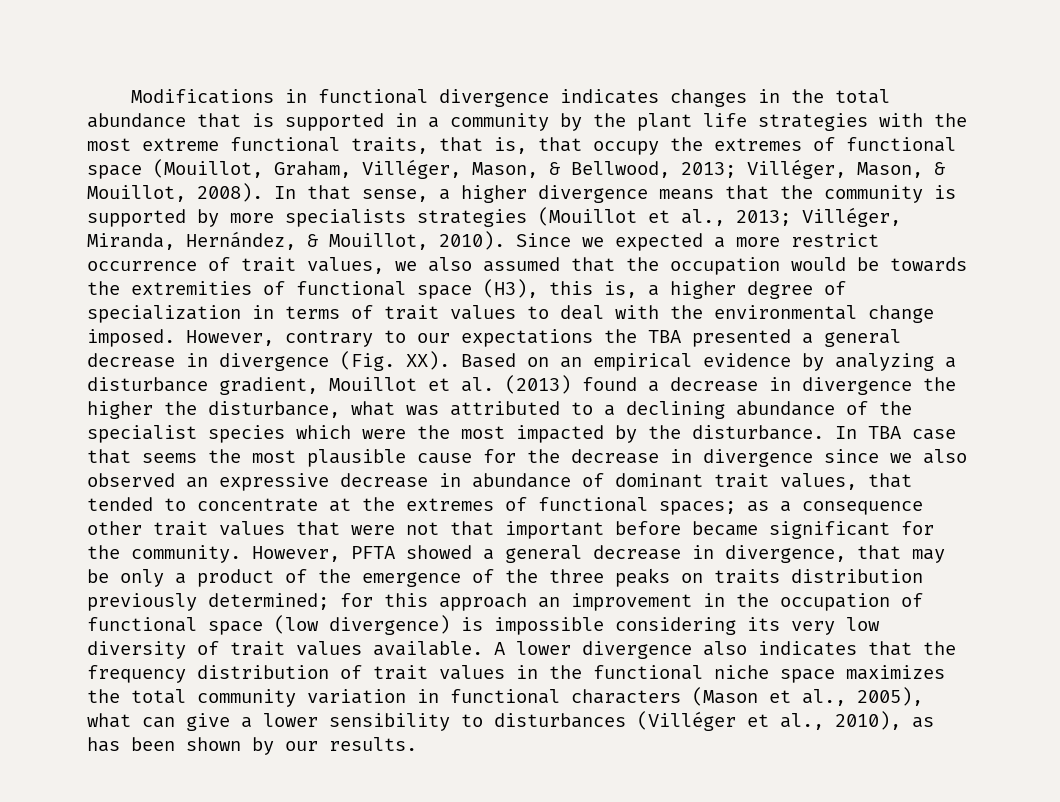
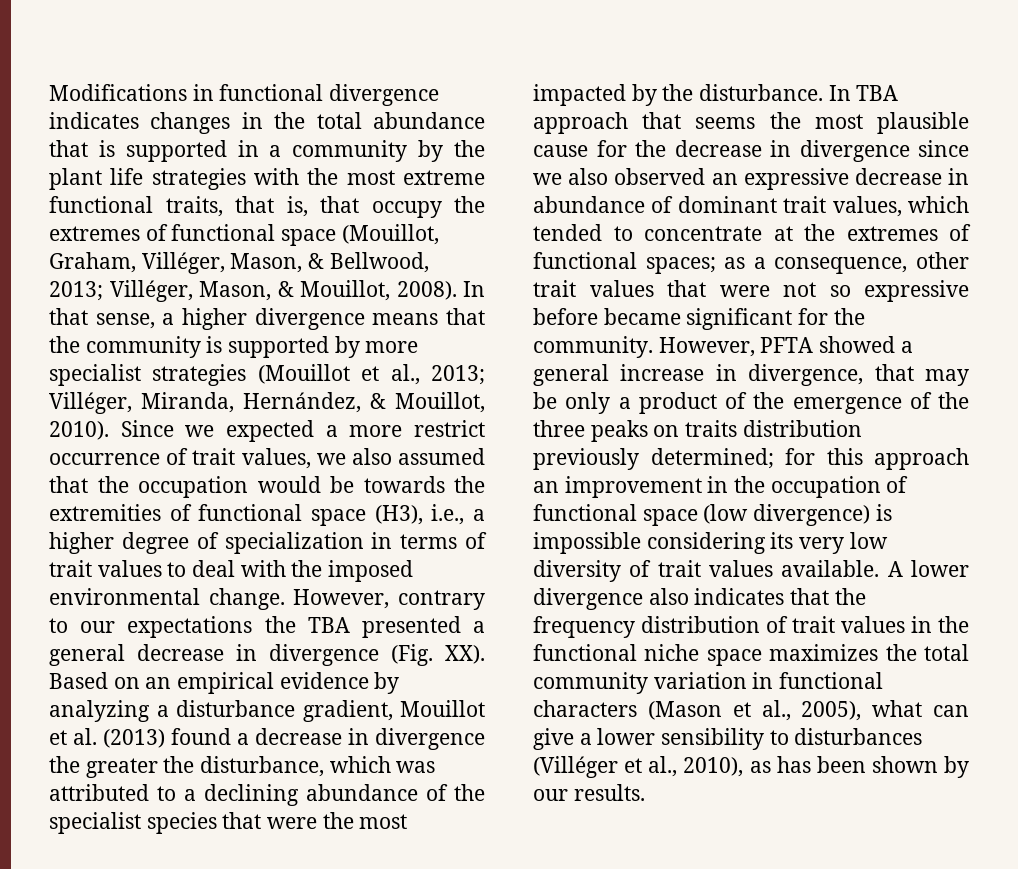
- In that sense, a higher divergence means that the community is supported by more specialists strategies (Mouillot et al., 2013; Villéger, Miranda, Hernández, & Mouillot, 2010).
+ In that sense, a higher divergence means that the community is supported by more specialist strategies (Mouillot et al., 2013; Villéger, Miranda, Hernández, & Mouillot, 2010).
- Since we expected a more restrict occurrence of trait values, we also assumed that the occupation would be towards the extremities of functional space (H3), this is, a higher degree of specialization in terms of trait values to deal with the environmental change imposed.
+ Since we expected a more restrict occurrence of trait values, we also assumed that the occupation would be towards the extremities of functional space (H3), i.e., a higher degree of specialization in terms of trait values to deal with the imposed environmental change.
- However, contrary to our expectations the TBA presented a general decrease in divergence (Fig. XX). Based on an empirical evidence by analyzing a disturbance gradient, Mouillot et al. (2013) found a decrease in divergence the higher the disturbance, what was attributed to a declining abundance of the specialist species which were the most impacted by the disturbance.
+ However, contrary to our expectations the TBA presented a general decrease in divergence (Fig. XX). Based on an empirical evidence by analyzing a disturbance gradient, Mouillot et al. (2013) found a decrease in divergence the greater the disturbance, which was attributed to a declining abundance of the specialist species that were the most impacted by the disturbance.
- In TBA case that seems the most plausible cause for the decrease in divergence since we also observed an expressive decrease in abundance of dominant trait values, that tended to concentrate at the extremes of functional spaces; as a consequence other trait values that were not that important before became significant for the community.
+ In TBA approach that seems the most plausible cause for the decrease in divergence since we also observed an expressive decrease in abundance of dominant trait values, which tended to concentrate at the extremes of functional spaces; as a consequence, other trait values that were not so expressive before became significant for the community.
- However, PFTA showed a general decrease in divergence, that may be only a product of the emergence of the three peaks on traits distribution previously determined; for this approach an improvement in the occupation of functional space (low divergence) is impossible considering its very low diversity of trait values available.
+ However, PFTA showed a general increase in divergence, that may be only a product of the emergence of the three peaks on traits distribution previously determined; for this approach an improvement in the occupation of functional space (low divergence) is impossible considering its very low diversity of trait values available.

